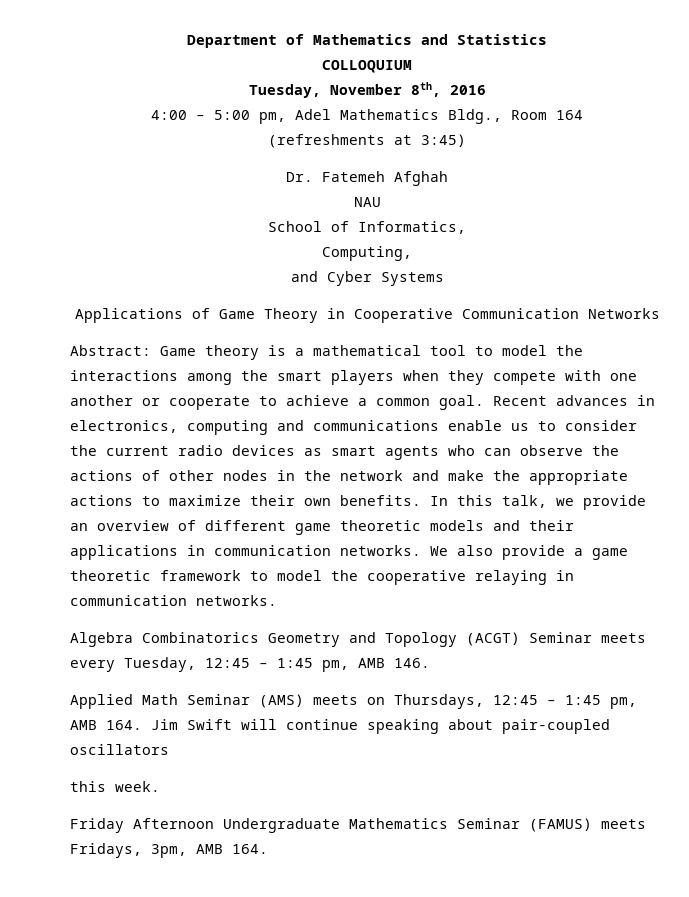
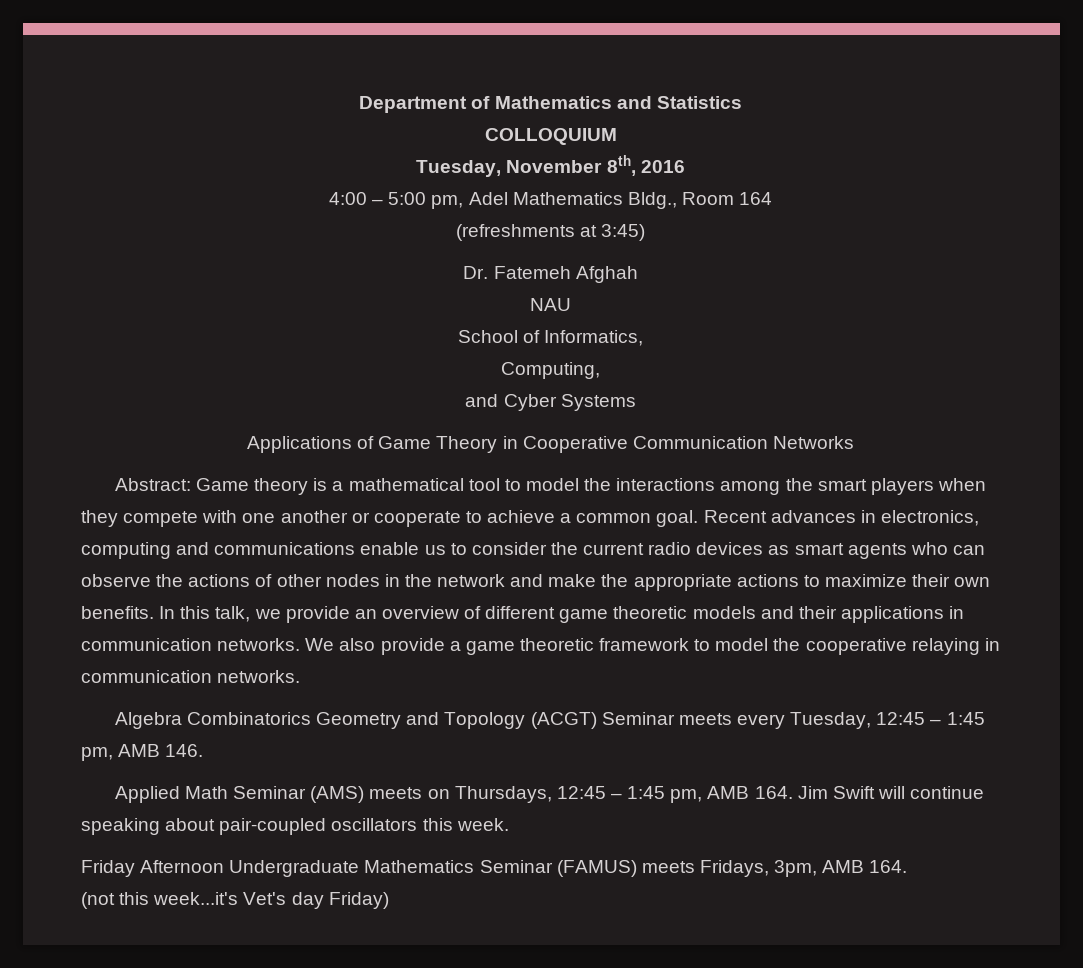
- Applied Math Seminar (AMS) meets on Thursdays, 12:45 – 1:45 pm, AMB 164. Jim Swift will continue speaking about pair-coupled oscillators
- this week.
+ Applied Math Seminar (AMS) meets on Thursdays, 12:45 – 1:45 pm, AMB 164. Jim Swift will continue speaking about pair-coupled oscillators this week.
+ (not this week...it's Vet's day Friday)

